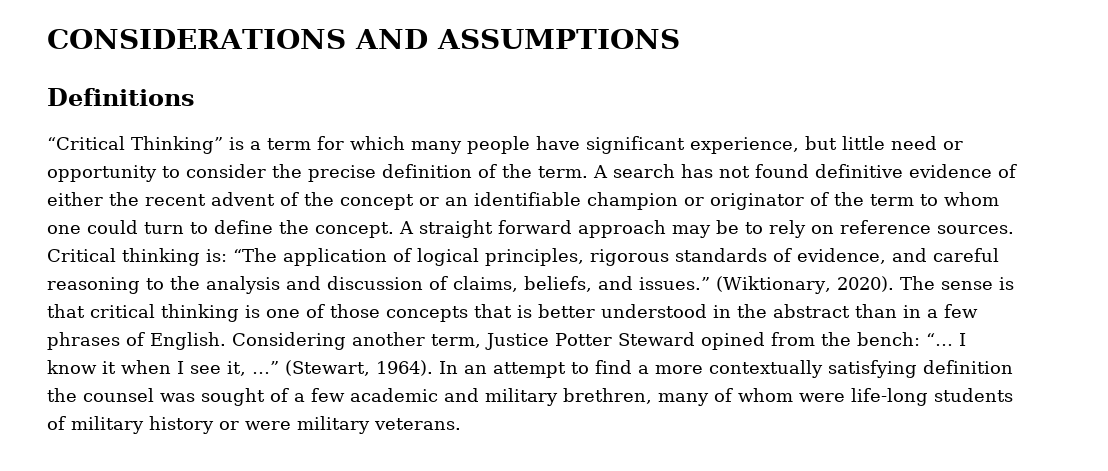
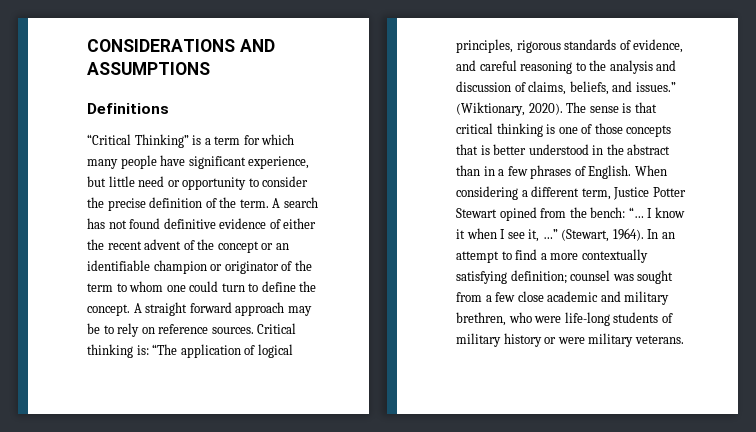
- Considering another term, Justice Potter Steward opined from the bench: “…
+ When considering a different term, Justice Potter Stewart opined from the bench: “…
- In an attempt to find a more contextually satisfying definition the counsel was sought of a few academic and military brethren, many of whom were life-long students of military history or were military veterans.
+ In an attempt to find a more contextually satisfying definition; counsel was sought from a few close academic and military brethren, who were life-long students of military history or were military veterans.

